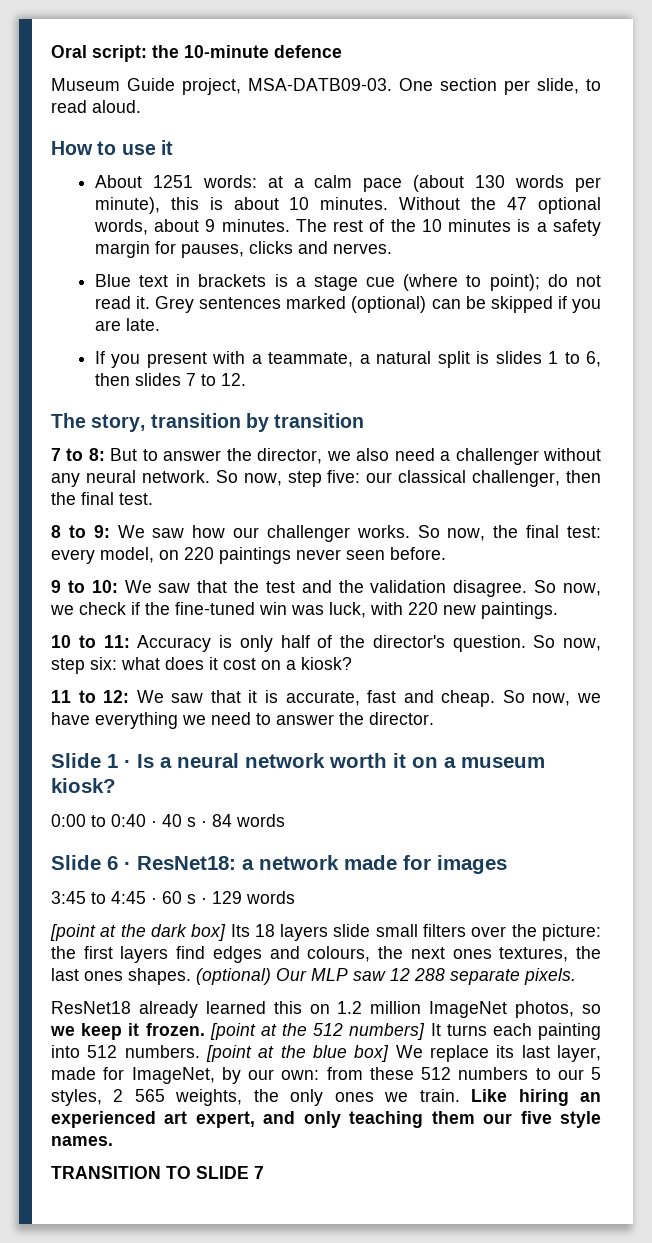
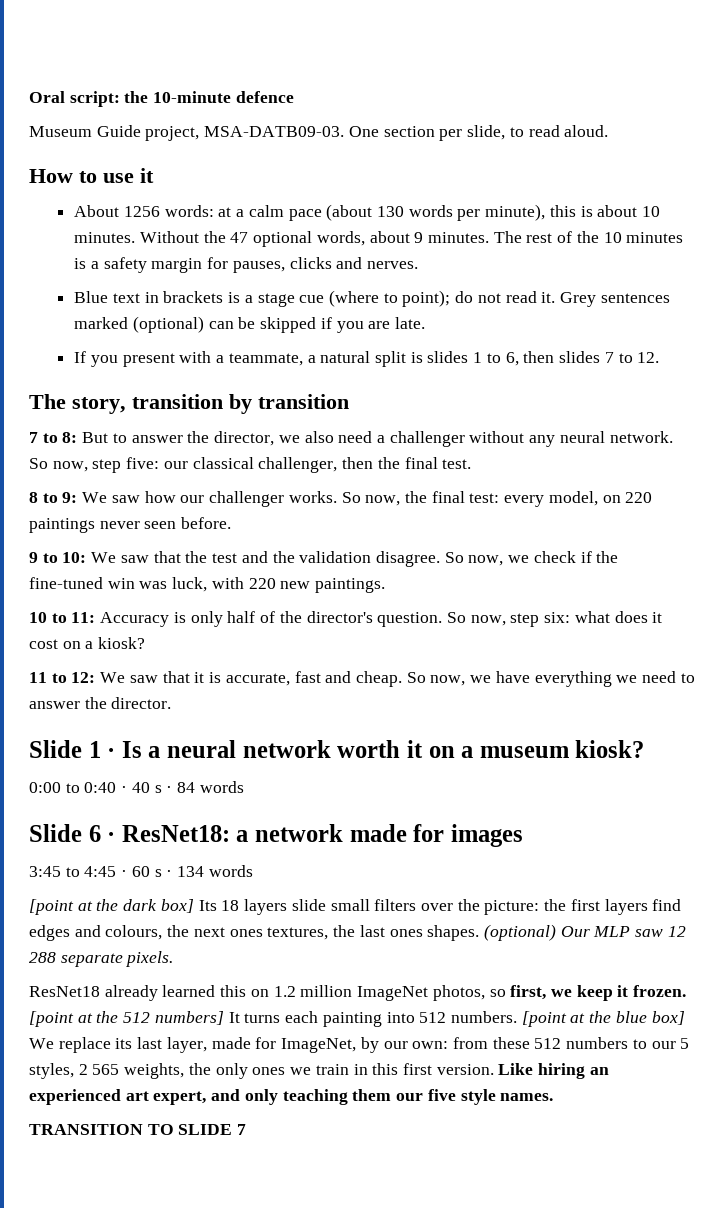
- About 1251 words: at a calm pace (about 130 words per minute), this is about 10 minutes.
+ About 1256 words: at a calm pace (about 130 words per minute), this is about 10 minutes.
- 3:45 to 4:45 · 60 s · 129 words
+ 3:45 to 4:45 · 60 s · 134 words
- ResNet18 already learned this on 1.2 million ImageNet photos, so we keep it frozen.
+ ResNet18 already learned this on 1.2 million ImageNet photos, so first, we keep it frozen.
- [point at the blue box] We replace its last layer, made for ImageNet, by our own: from these 512 numbers to our 5 styles, 2 565 weights, the only ones we train.
+ [point at the blue box] We replace its last layer, made for ImageNet, by our own: from these 512 numbers to our 5 styles, 2 565 weights, the only ones we train in this first version.

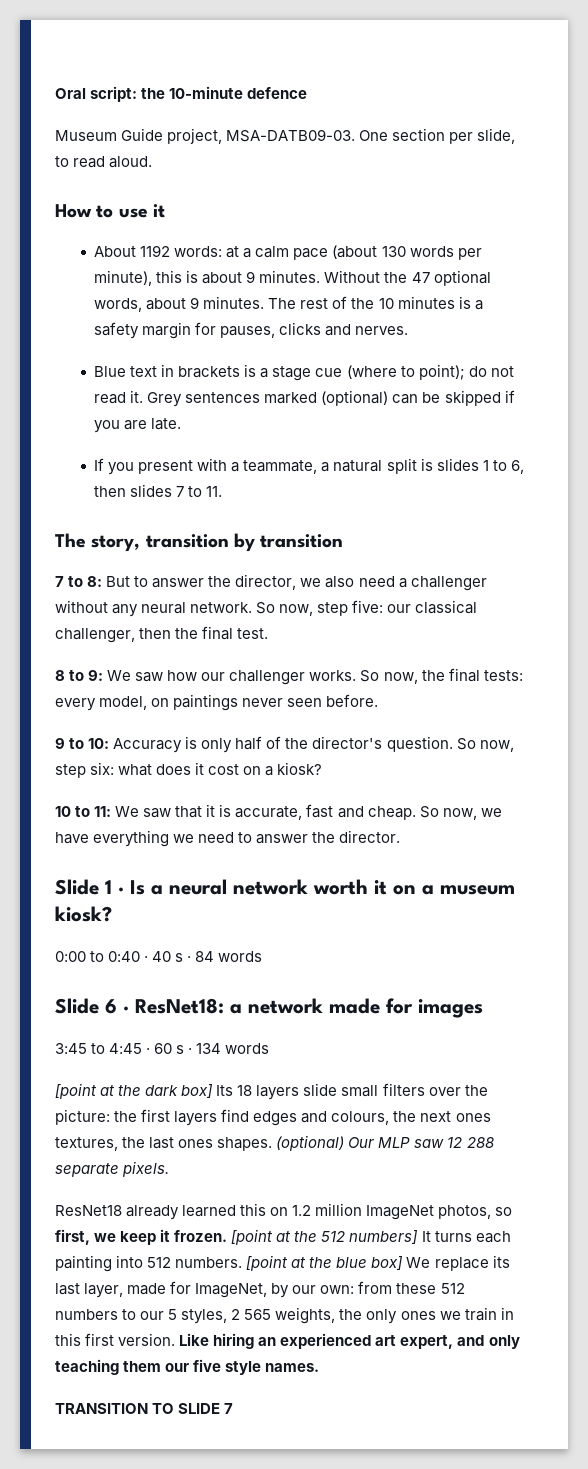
- About 1256 words: at a calm pace (about 130 words per minute), this is about 10 minutes.
+ About 1192 words: at a calm pace (about 130 words per minute), this is about 9 minutes.
- If you present with a teammate, a natural split is slides 1 to 6, then slides 7 to 12.
+ If you present with a teammate, a natural split is slides 1 to 6, then slides 7 to 11.
- So now, the final test: every model, on 220 paintings never seen before.
+ So now, the final tests: every model, on paintings never seen before.
- 9 to 10: We saw that the test and the validation disagree. So now, we check if the fine-tuned win was luck, with 220 new paintings.
- 10 to 11: Accuracy is only half of the director's question.
+ 9 to 10: Accuracy is only half of the director's question.
- 11 to 12: We saw that it is accurate, fast and cheap.
+ 10 to 11: We saw that it is accurate, fast and cheap.

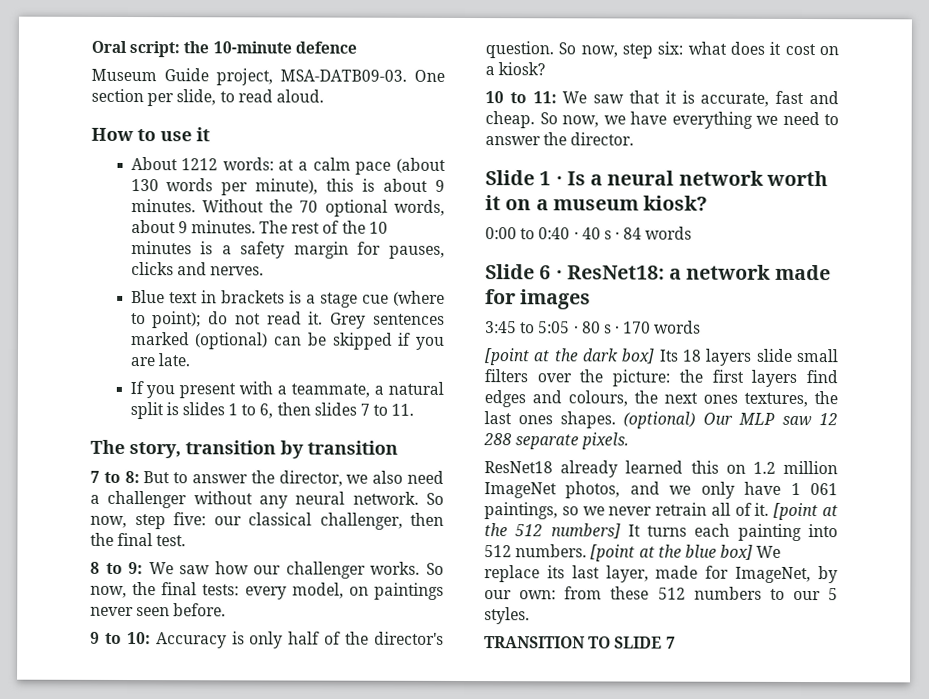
- About 1192 words: at a calm pace (about 130 words per minute), this is about 9 minutes.
+ About 1212 words: at a calm pace (about 130 words per minute), this is about 9 minutes.
- Without the 47 optional words, about 9 minutes.
+ Without the 70 optional words, about 9 minutes.
- 3:45 to 4:45 · 60 s · 134 words
+ 3:45 to 5:05 · 80 s · 170 words
- ResNet18 already learned this on 1.2 million ImageNet photos, so first, we keep it frozen.
+ ResNet18 already learned this on 1.2 million ImageNet photos, and we only have 1 061 paintings, so we never retrain all of it.
- [point at the blue box] We replace its last layer, made for ImageNet, by our own: from these 512 numbers to our 5 styles, 2 565 weights, the only ones we train in this first version. Like hiring an experienced art expert, and only teaching them our five style names.
+ [point at the blue box] We replace its last layer, made for ImageNet, by our own: from these 512 numbers to our 5 styles.

